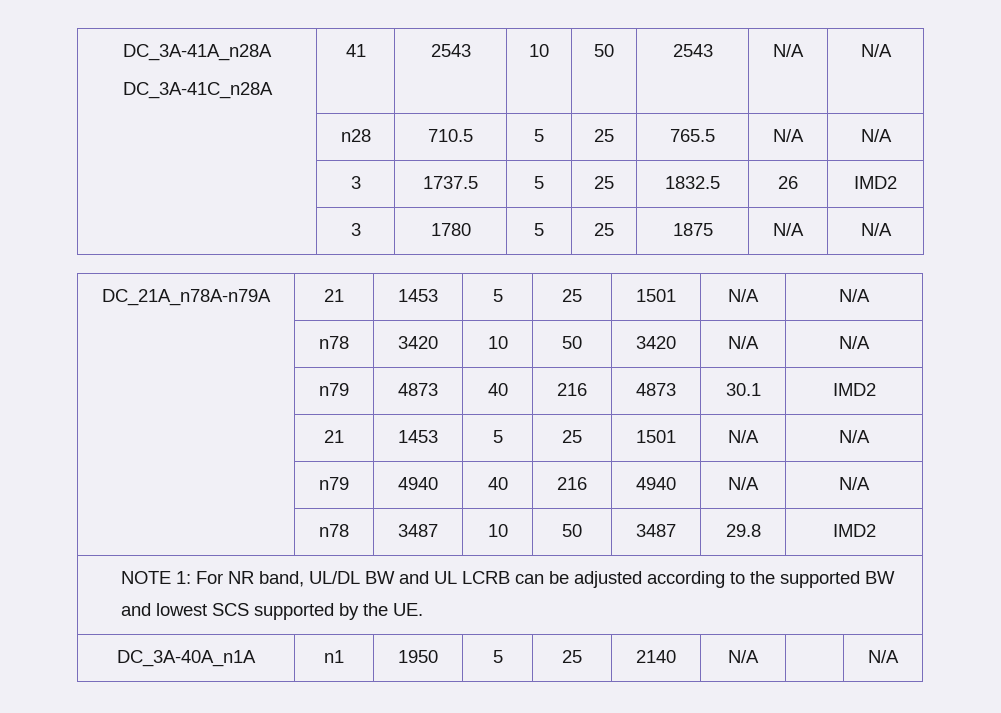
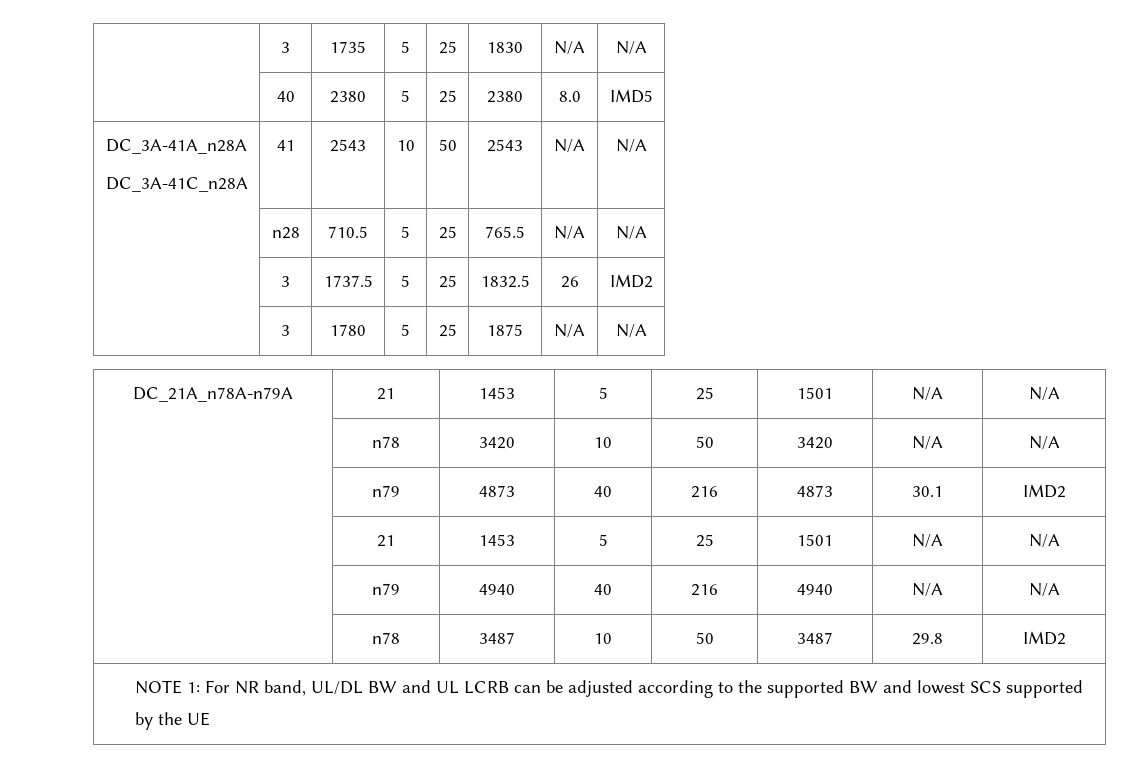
+ | 3 | 1735 | 5 | 25 | 1830 | N/A | N/A
+ | 40 | 2380 | 5 | 25 | 2380 | 8.0 | IMD5
- NOTE 1: For NR band, UL/DL BW and UL LCRB can be adjusted according to the supported BW and lowest SCS supported by the UE.
- DC_3A-40A_n1A | n1 | 1950 | 5 | 25 | 2140 | N/A | | N/A
+ NOTE 1: For NR band, UL/DL BW and UL LCRB can be adjusted according to the supported BW and lowest SCS supported by the UE

